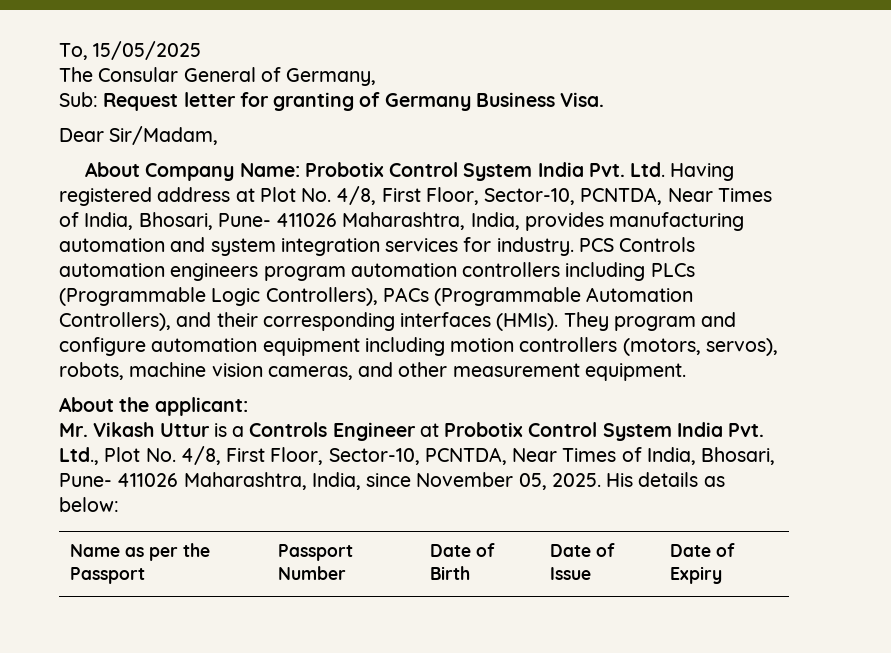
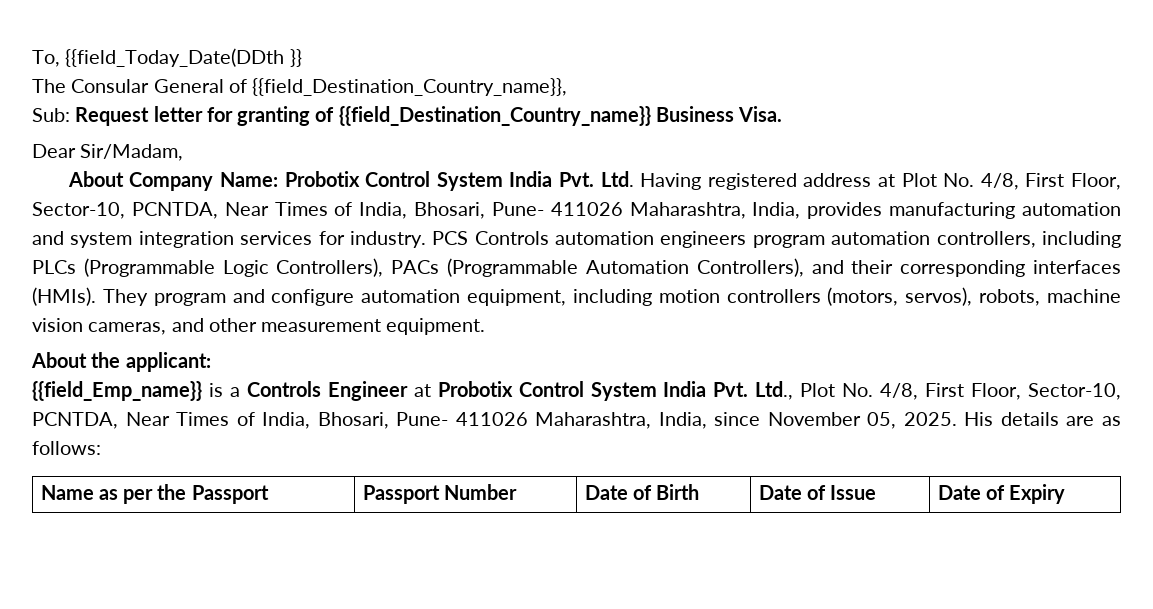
- To, 15/05/2025
+ To, {{field_Today_Date(DDth }}
- The Consular General of Germany,
+ The Consular General of {{field_Destination_Country_name}},
- Sub: Request letter for granting of Germany Business Visa.
+ Sub: Request letter for granting of {{field_Destination_Country_name}} Business Visa.
- PCS Controls automation engineers program automation controllers including PLCs (Programmable Logic Controllers), PACs (Programmable Automation Controllers), and their corresponding interfaces (HMIs).
+ PCS Controls automation engineers program automation controllers, including PLCs (Programmable Logic Controllers), PACs (Programmable Automation Controllers), and their corresponding interfaces (HMIs).
- They program and configure automation equipment including motion controllers (motors, servos), robots, machine vision cameras, and other measurement equipment.
+ They program and configure automation equipment, including motion controllers (motors, servos), robots, machine vision cameras, and other measurement equipment.
- Mr. Vikash Uttur is a Controls Engineer at Probotix Control System India Pvt. Ltd., Plot No. 4/8, First Floor, Sector-10, PCNTDA, Near Times of India, Bhosari, Pune- 411026 Maharashtra, India, since November 05, 2025.
+ {{field_Emp_name}} is a Controls Engineer at Probotix Control System India Pvt. Ltd., Plot No. 4/8, First Floor, Sector-10, PCNTDA, Near Times of India, Bhosari, Pune- 411026 Maharashtra, India, since November 05, 2025.
- His details as below:
+ His details are as follows:

